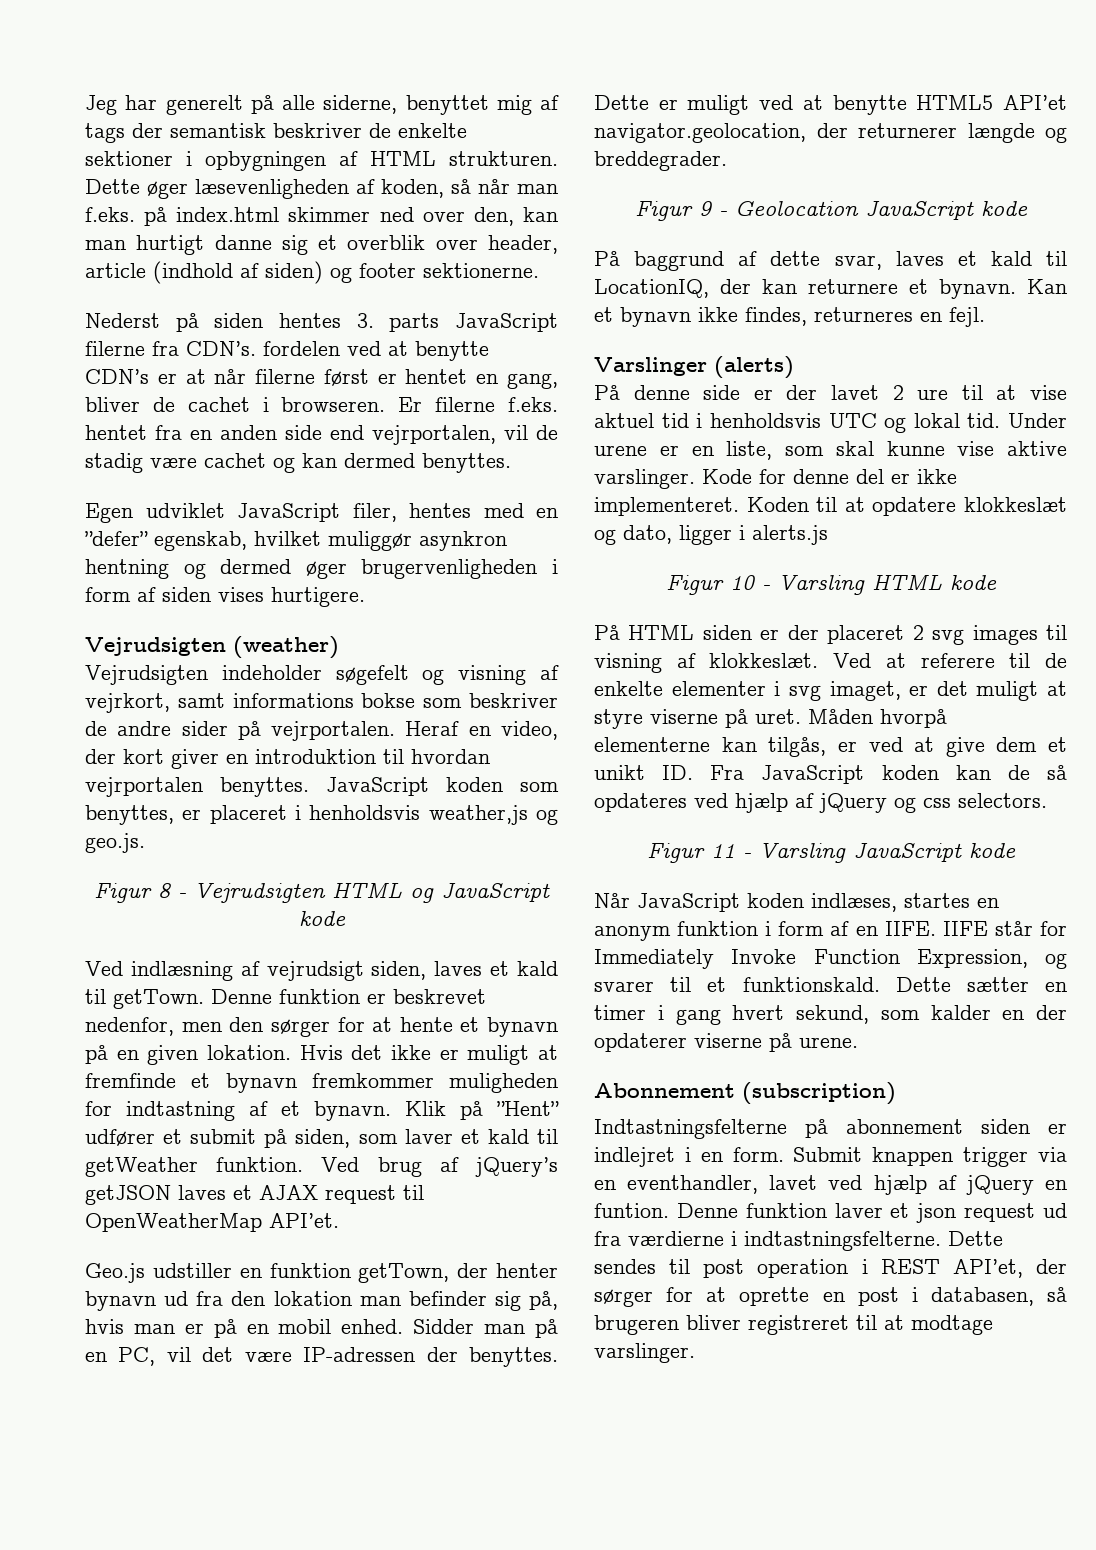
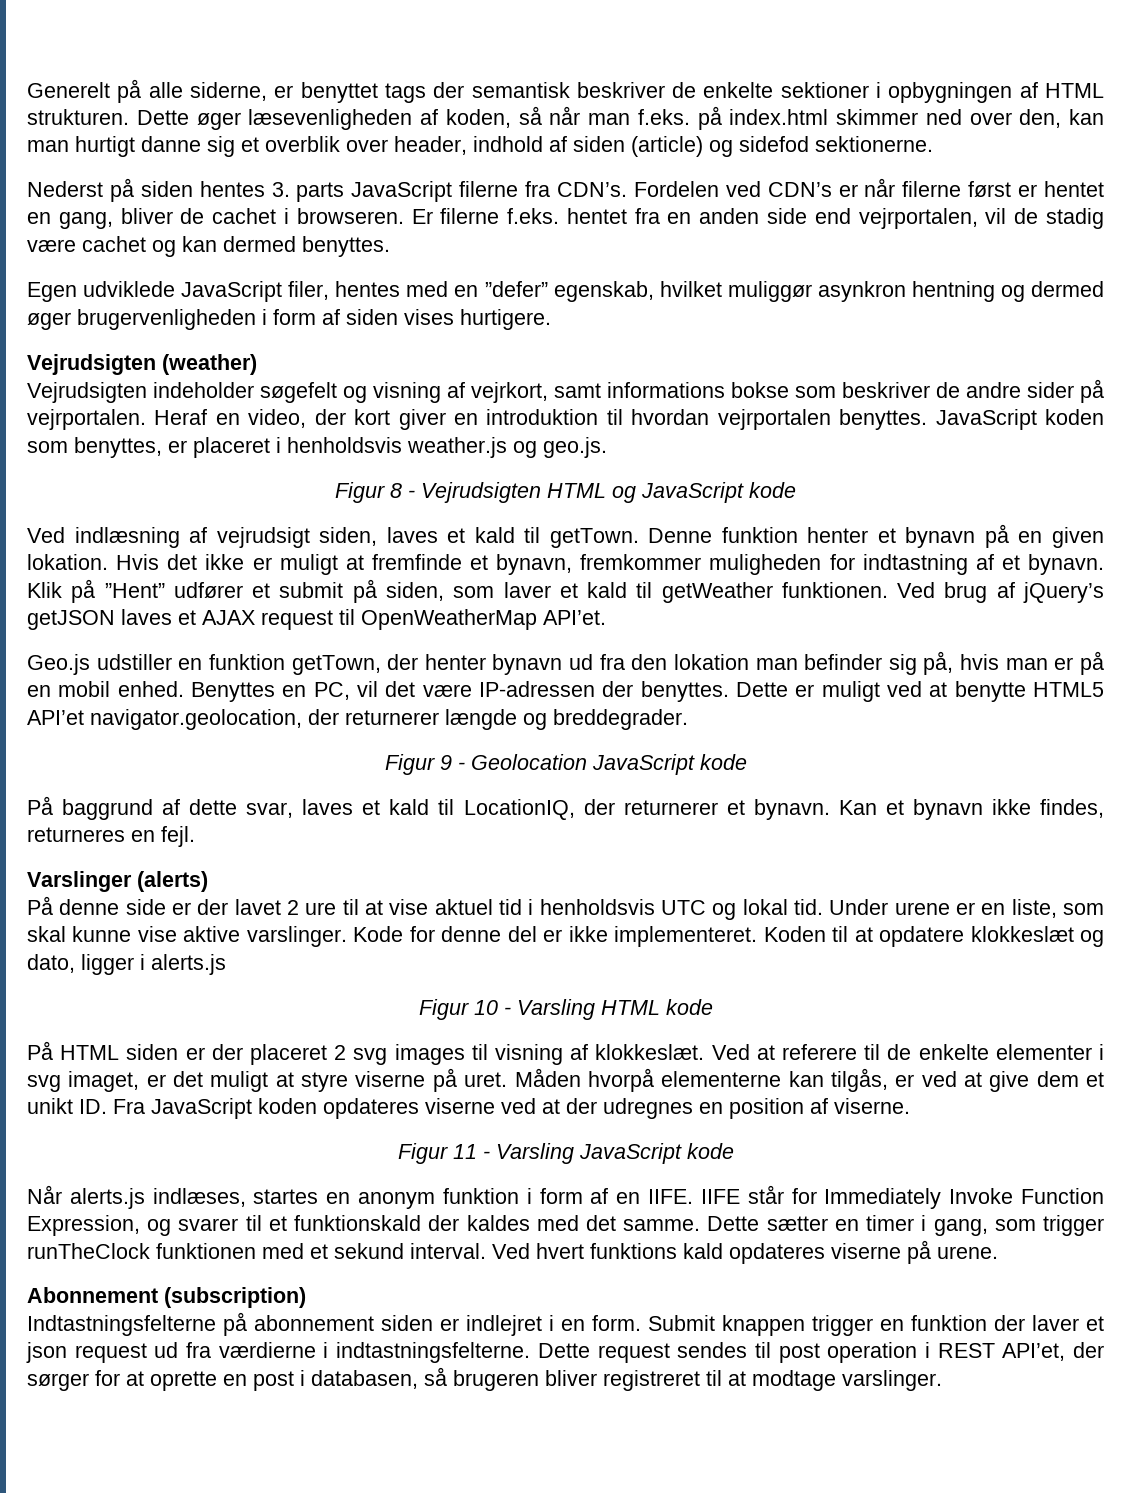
- Jeg har generelt på alle siderne, benyttet mig af tags der semantisk beskriver de enkelte sektioner i opbygningen af HTML strukturen.
+ Generelt på alle siderne, er benyttet tags der semantisk beskriver de enkelte sektioner i opbygningen af HTML strukturen.
- Dette øger læsevenligheden af koden, så når man f.eks. på index.html skimmer ned over den, kan man hurtigt danne sig et overblik over header, article (indhold af siden) og footer sektionerne.
+ Dette øger læsevenligheden af koden, så når man f.eks. på index.html skimmer ned over den, kan man hurtigt danne sig et overblik over header, indhold af siden (article) og sidefod sektionerne.
- Nederst på siden hentes 3. parts JavaScript filerne fra CDN’s. fordelen ved at benytte CDN’s er at når filerne først er hentet en gang, bliver de cachet i browseren.
+ Nederst på siden hentes 3. parts JavaScript filerne fra CDN’s. Fordelen ved CDN’s er når filerne først er hentet en gang, bliver de cachet i browseren.
- Egen udviklet JavaScript filer, hentes med en ”defer” egenskab, hvilket muliggør asynkron hentning og dermed øger brugervenligheden i form af siden vises hurtigere.
+ Egen udviklede JavaScript filer, hentes med en ”defer” egenskab, hvilket muliggør asynkron hentning og dermed øger brugervenligheden i form af siden vises hurtigere.
- JavaScript koden som benyttes, er placeret i henholdsvis weather,js og geo.js.
+ JavaScript koden som benyttes, er placeret i henholdsvis weather.js og geo.js.
- Denne funktion er beskrevet nedenfor, men den sørger for at hente et bynavn på en given lokation.
+ Denne funktion henter et bynavn på en given lokation.
- Hvis det ikke er muligt at fremfinde et bynavn fremkommer muligheden for indtastning af et bynavn.
+ Hvis det ikke er muligt at fremfinde et bynavn, fremkommer muligheden for indtastning af et bynavn.
- Klik på ”Hent” udfører et submit på siden, som laver et kald til getWeather funktion.
+ Klik på ”Hent” udfører et submit på siden, som laver et kald til getWeather funktionen.
- Sidder man på en PC, vil det være IP-adressen der benyttes.
+ Benyttes en PC, vil det være IP-adressen der benyttes.
- På baggrund af dette svar, laves et kald til LocationIQ, der kan returnere et bynavn.
+ På baggrund af dette svar, laves et kald til LocationIQ, der returnerer et bynavn.
- Måden hvorpå elementerne kan tilgås, er ved at give dem et unikt ID. Fra JavaScript koden kan de så opdateres ved hjælp af jQuery og css selectors.
+ Måden hvorpå elementerne kan tilgås, er ved at give dem et unikt ID. Fra JavaScript koden opdateres viserne ved at der udregnes en position af viserne.
- Når JavaScript koden indlæses, startes en anonym funktion i form af en IIFE.
+ Når alerts.js indlæses, startes en anonym funktion i form af en IIFE.
- IIFE står for Immediately Invoke Function Expression, og svarer til et funktionskald.
+ IIFE står for Immediately Invoke Function Expression, og svarer til et funktionskald der kaldes med det samme.
- Dette sætter en timer i gang hvert sekund, som kalder en der opdaterer viserne på urene.
+ Dette sætter en timer i gang, som trigger runTheClock funktionen med et sekund interval. Ved hvert funktions kald opdateres viserne på urene.
- Submit knappen trigger via en eventhandler, lavet ved hjælp af jQuery en funtion. Denne funktion laver et json request ud fra værdierne i indtastningsfelterne.
+ Submit knappen trigger en funktion der laver et json request ud fra værdierne i indtastningsfelterne.
- Dette sendes til post operation i REST API’et, der sørger for at oprette en post i databasen, så brugeren bliver registreret til at modtage varslinger.
+ Dette request sendes til post operation i REST API’et, der sørger for at oprette en post i databasen, så brugeren bliver registreret til at modtage varslinger.

